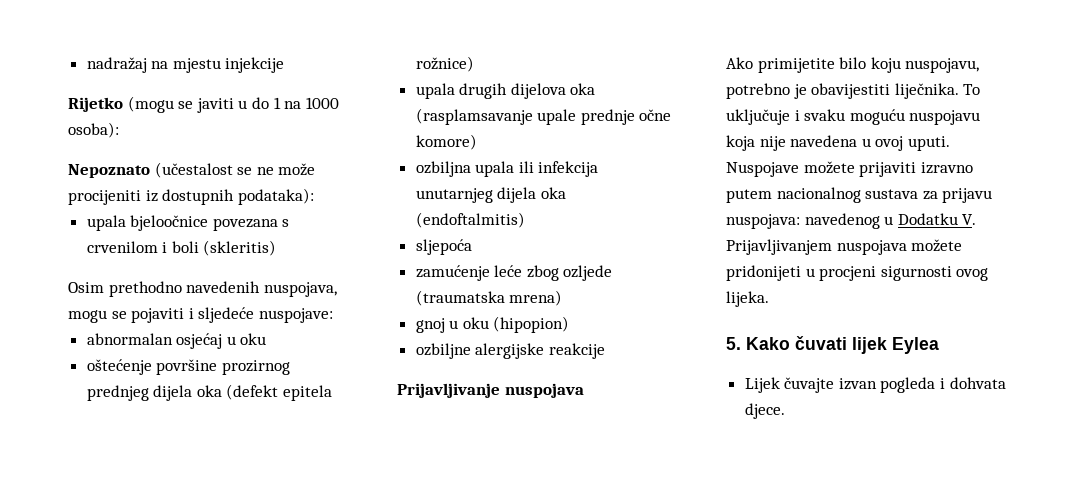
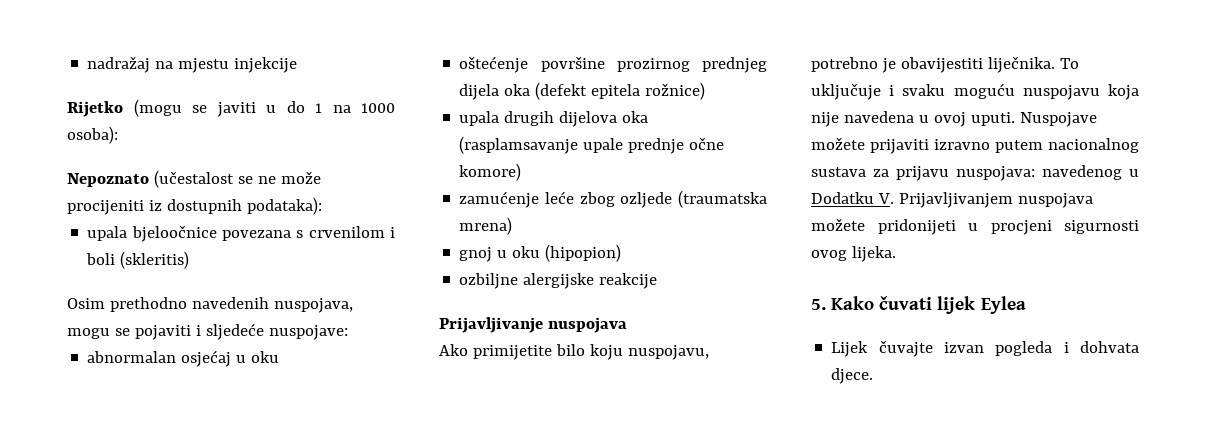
- ozbiljna upala ili infekcija unutarnjeg dijela oka (endoftalmitis)
- sljepoća

